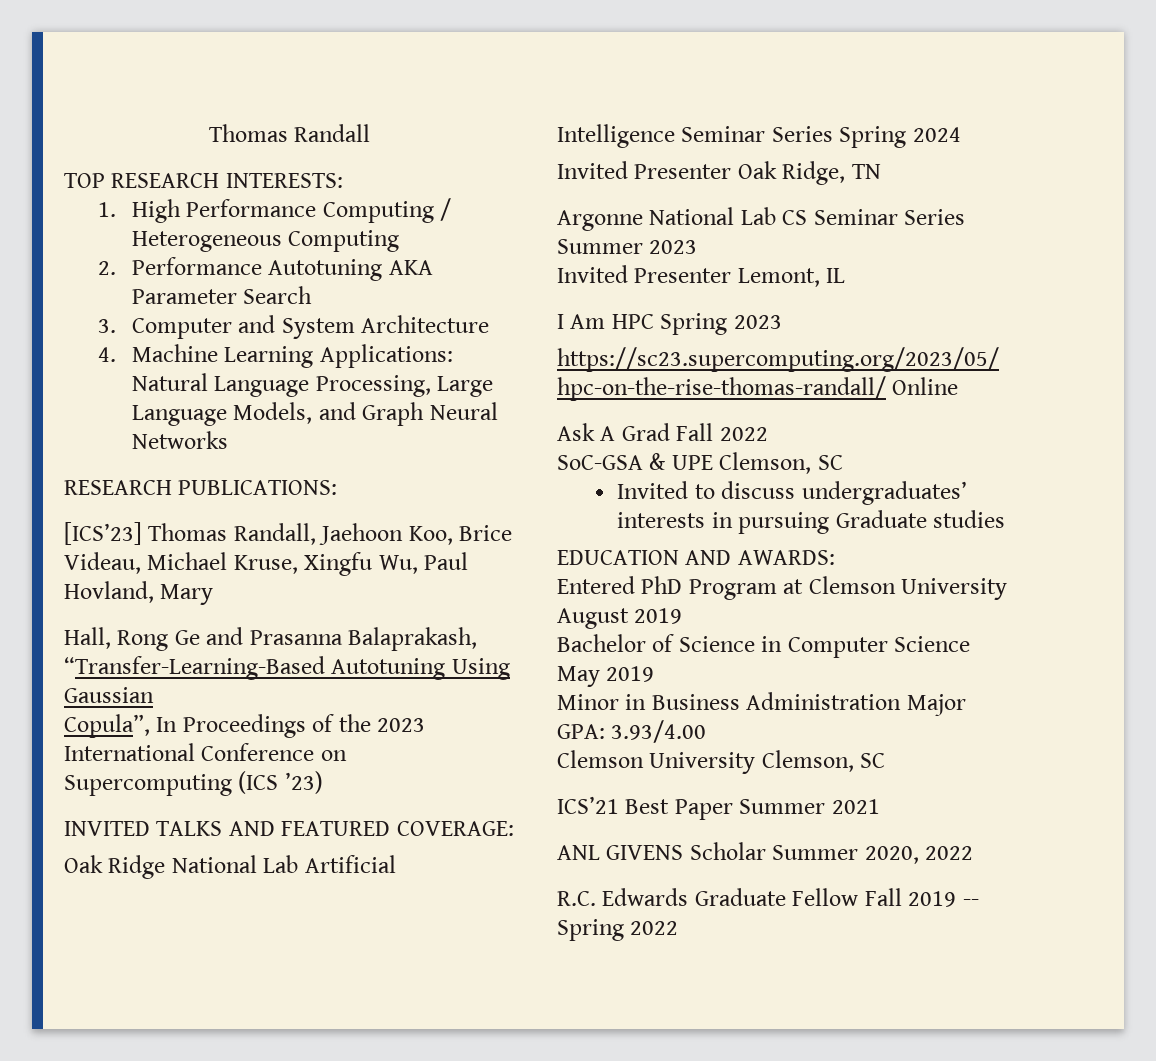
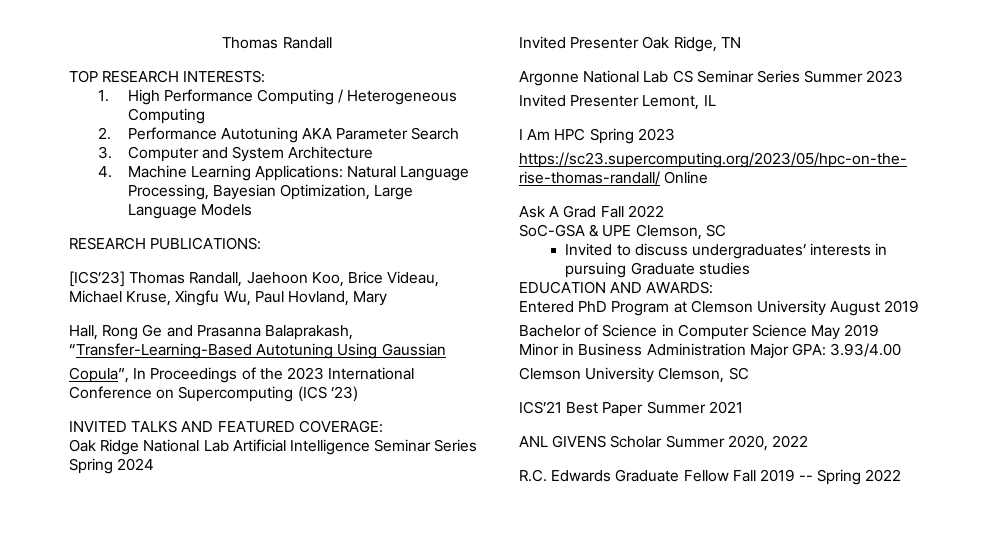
- 4. Machine Learning Applications: Natural Language Processing, Large Language Models, and Graph Neural Networks
+ 4. Machine Learning Applications: Natural Language Processing, Bayesian Optimization, Large Language Models

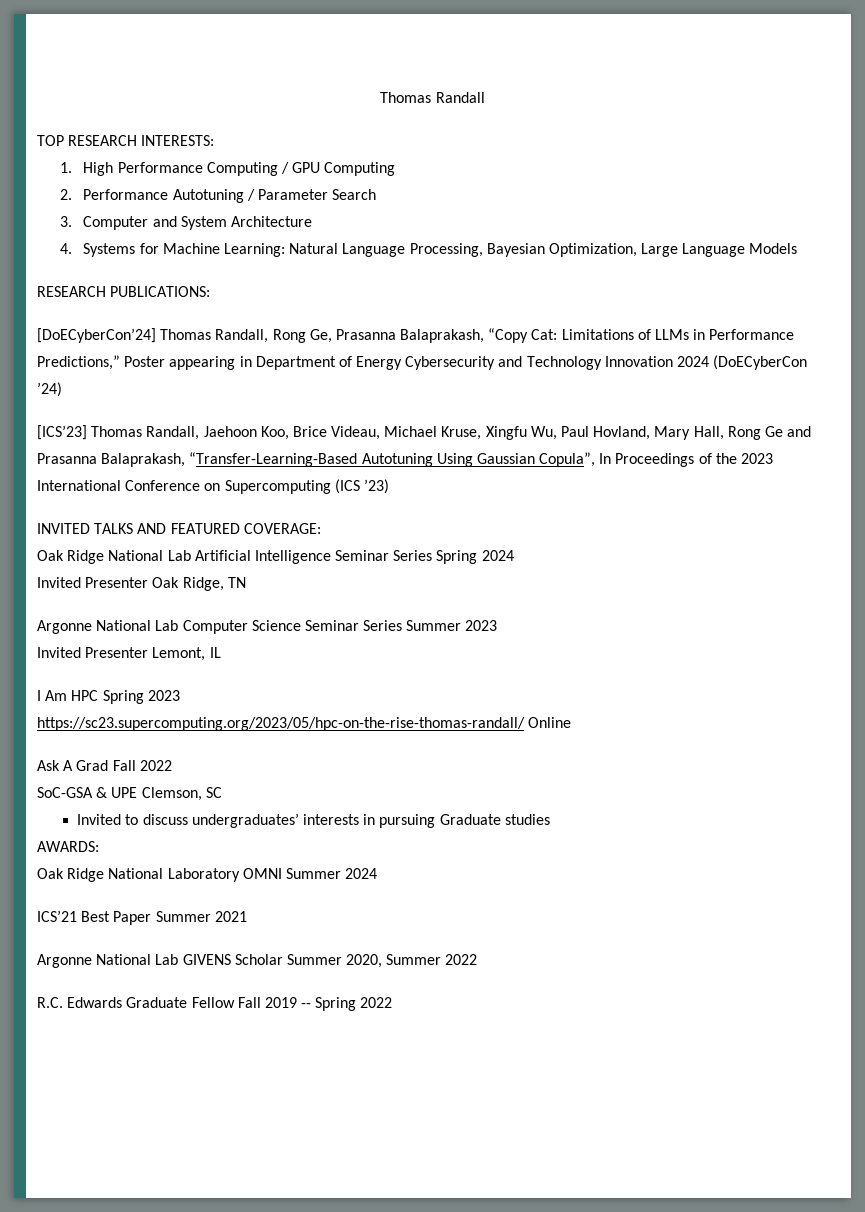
- 1. High Performance Computing / Heterogeneous Computing
+ 1. High Performance Computing / GPU Computing
- 2. Performance Autotuning AKA Parameter Search
+ 2. Performance Autotuning / Parameter Search
- 4. Machine Learning Applications: Natural Language Processing, Bayesian Optimization, Large Language Models
+ 4. Systems for Machine Learning: Natural Language Processing, Bayesian Optimization, Large Language Models
+ [DoECyberCon’24] Thomas Randall, Rong Ge, Prasanna Balaprakash, “Copy Cat: Limitations of LLMs in Performance Predictions,” Poster appearing in Department of Energy Cybersecurity and Technology Innovation 2024 (DoECyberCon ’24)
- [ICS’23] Thomas Randall, Jaehoon Koo, Brice Videau, Michael Kruse, Xingfu Wu, Paul Hovland, Mary
- Hall, Rong Ge and Prasanna Balaprakash, “Transfer-Learning-Based Autotuning Using Gaussian
- Copula”, In Proceedings of the 2023 International Conference on Supercomputing (ICS ’23)
+ [ICS’23] Thomas Randall, Jaehoon Koo, Brice Videau, Michael Kruse, Xingfu Wu, Paul Hovland, Mary Hall, Rong Ge and Prasanna Balaprakash, “Transfer-Learning-Based Autotuning Using Gaussian Copula”, In Proceedings of the 2023 International Conference on Supercomputing (ICS ’23)
- Argonne National Lab CS Seminar Series Summer 2023
+ Argonne National Lab Computer Science Seminar Series Summer 2023
- EDUCATION AND AWARDS:
+ AWARDS:
- Entered PhD Program at Clemson University August 2019
- Bachelor of Science in Computer Science May 2019
- Minor in Business Administration Major GPA: 3.93/4.00
- Clemson University Clemson, SC
+ Oak Ridge National Laboratory OMNI Summer 2024
- ANL GIVENS Scholar Summer 2020, 2022
+ Argonne National Lab GIVENS Scholar Summer 2020, Summer 2022

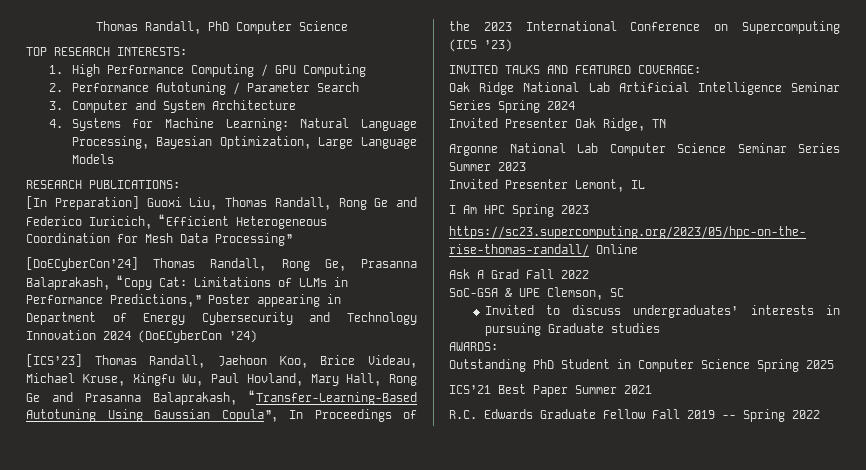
- Thomas Randall
+ Thomas Randall, PhD Computer Science
+ [In Preparation] Guoxi Liu, Thomas Randall, Rong Ge and Federico Iuricich, “Efficient Heterogeneous Coordination for Mesh Data Processing”
- Oak Ridge National Laboratory OMNI Summer 2024
+ Outstanding PhD Student in Computer Science Spring 2025
- Argonne National Lab GIVENS Scholar Summer 2020, Summer 2022

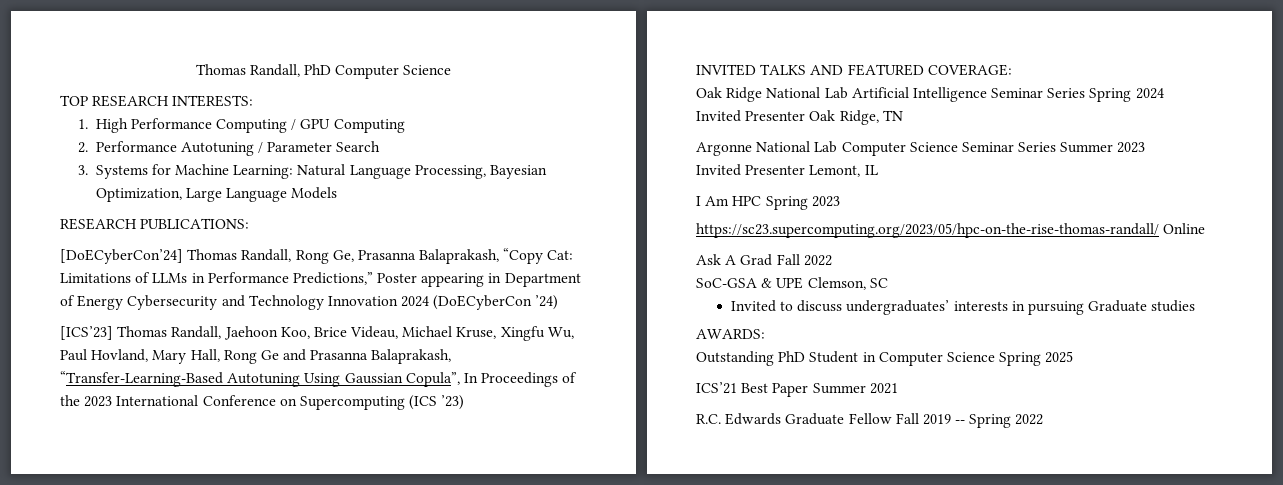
- 3. Computer and System Architecture
- 4. Systems for Machine Learning: Natural Language Processing, Bayesian Optimization, Large Language Models
+ 3. Systems for Machine Learning: Natural Language Processing, Bayesian Optimization, Large Language Models
- [In Preparation] Guoxi Liu, Thomas Randall, Rong Ge and Federico Iuricich, “Efficient Heterogeneous Coordination for Mesh Data Processing”

